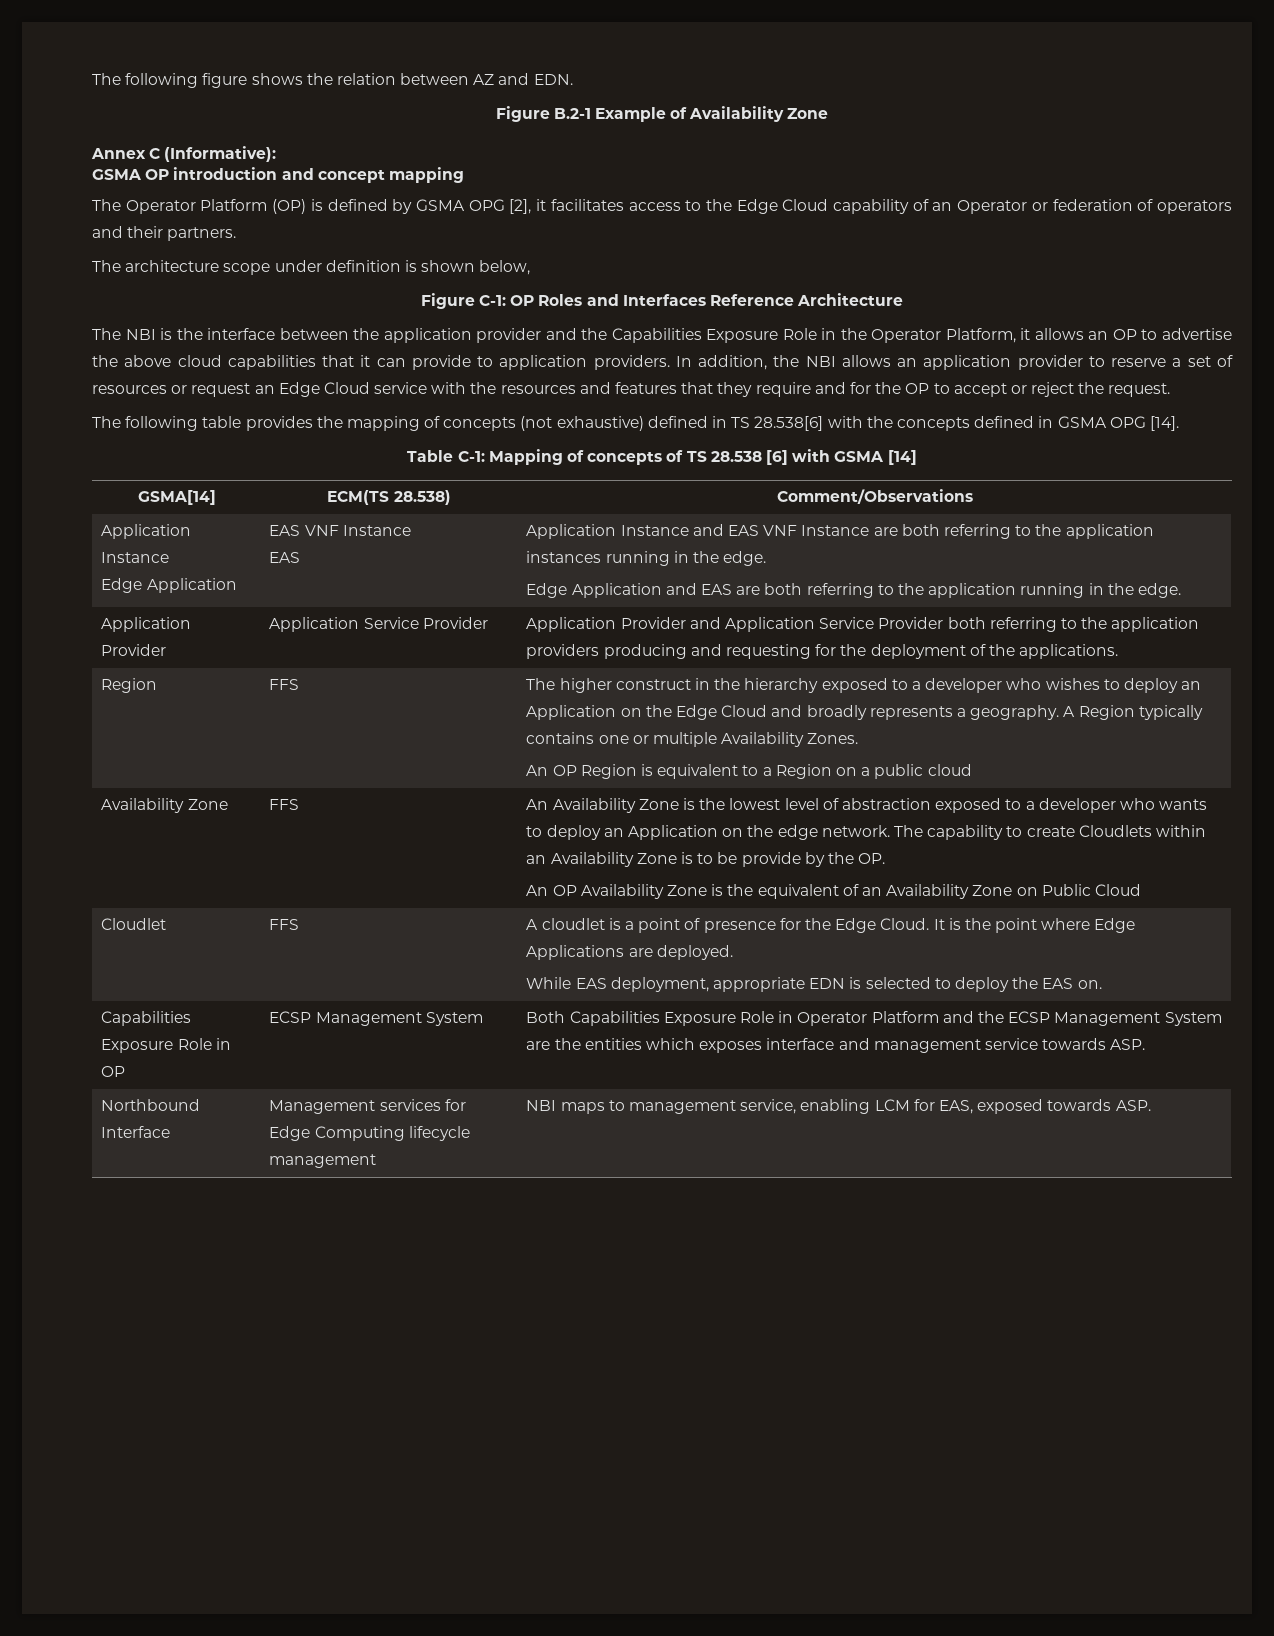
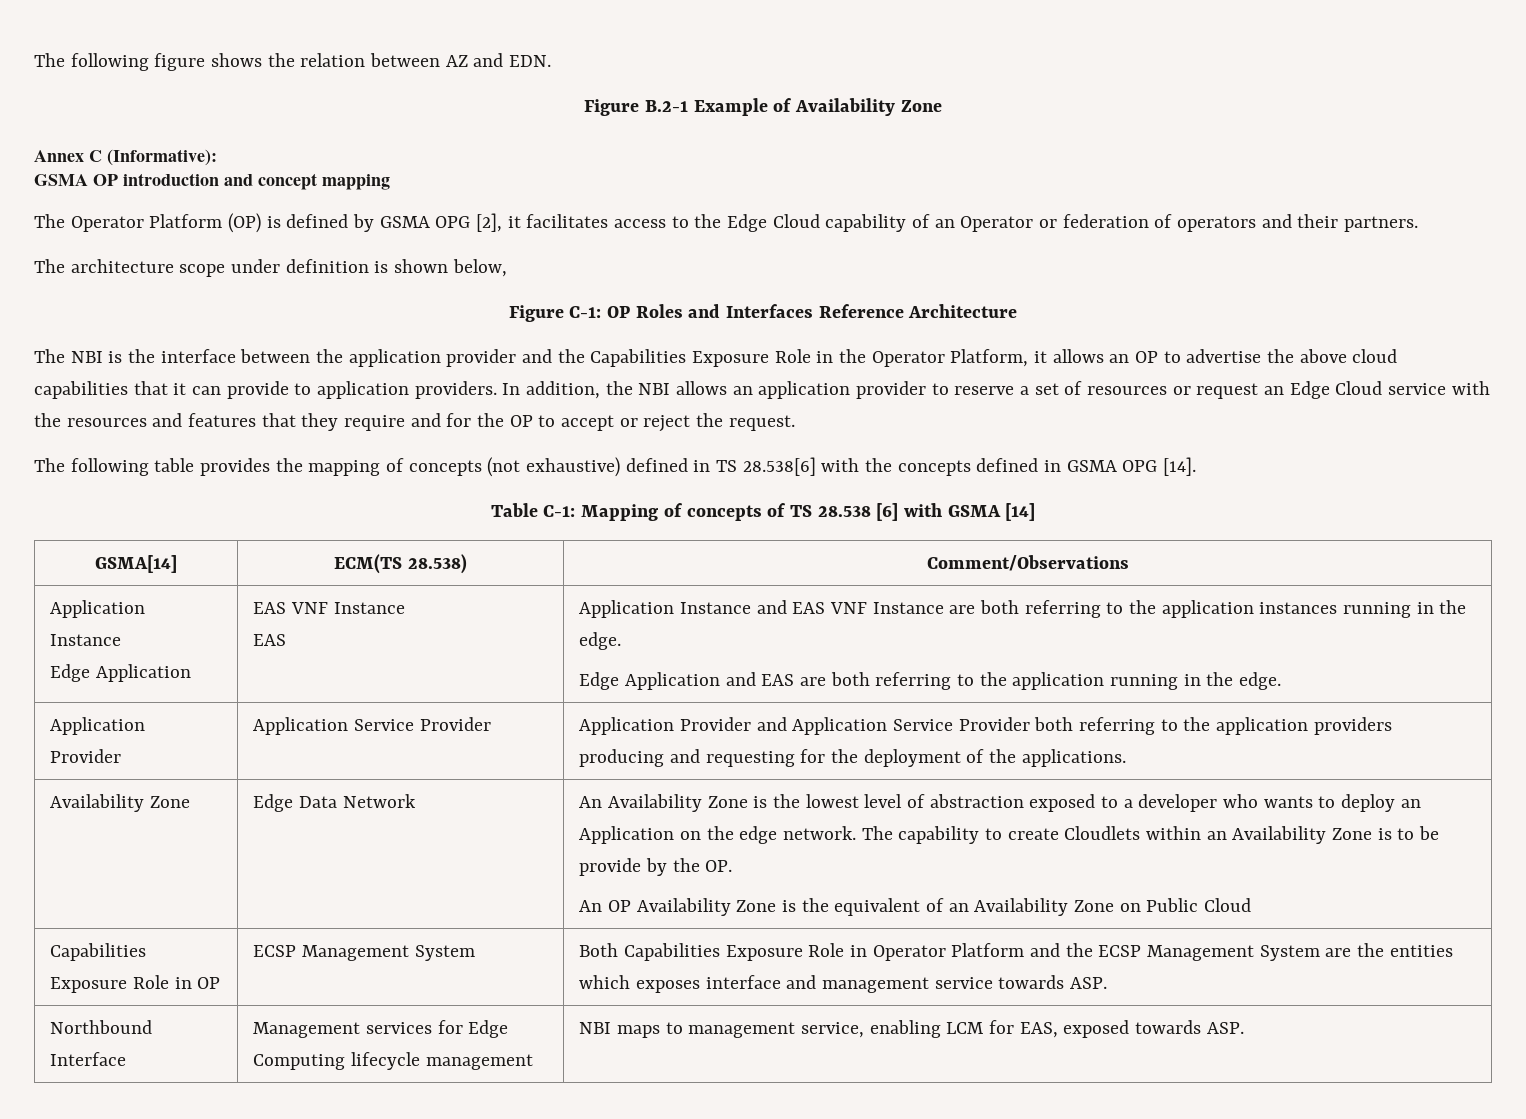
- Region | FFS | The higher construct in the hierarchy exposed to a developer who wishes to deploy an Application on the Edge Cloud and broadly represents a geography. A Region typically contains one or multiple Availability Zones.
- An OP Region is equivalent to a Region on a public cloud
- Availability Zone | FFS
+ Availability Zone | Edge Data Network
- Cloudlet | FFS | A cloudlet is a point of presence for the Edge Cloud. It is the point where Edge Applications are deployed.
- While EAS deployment, appropriate EDN is selected to deploy the EAS on.

